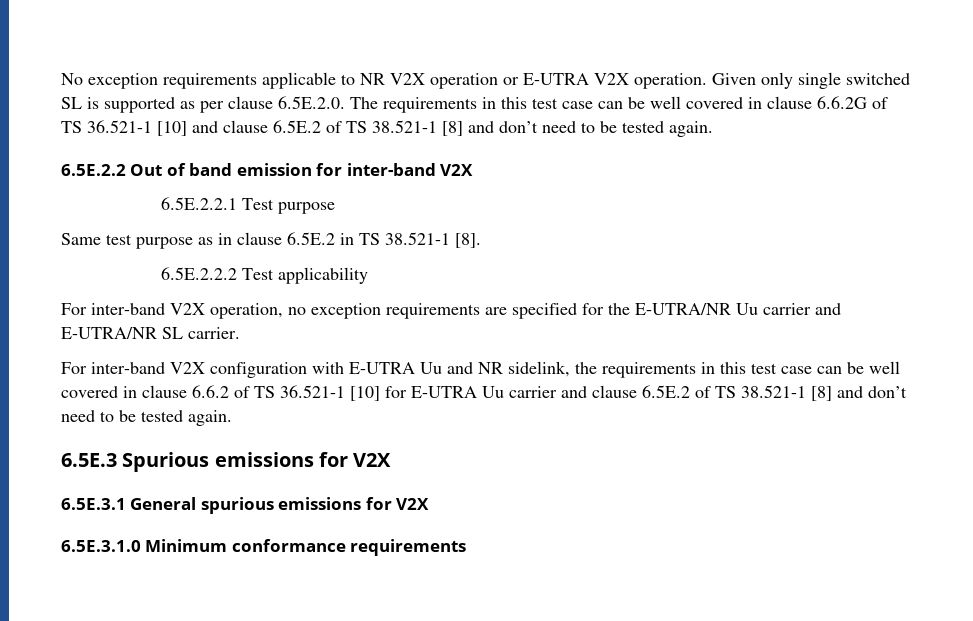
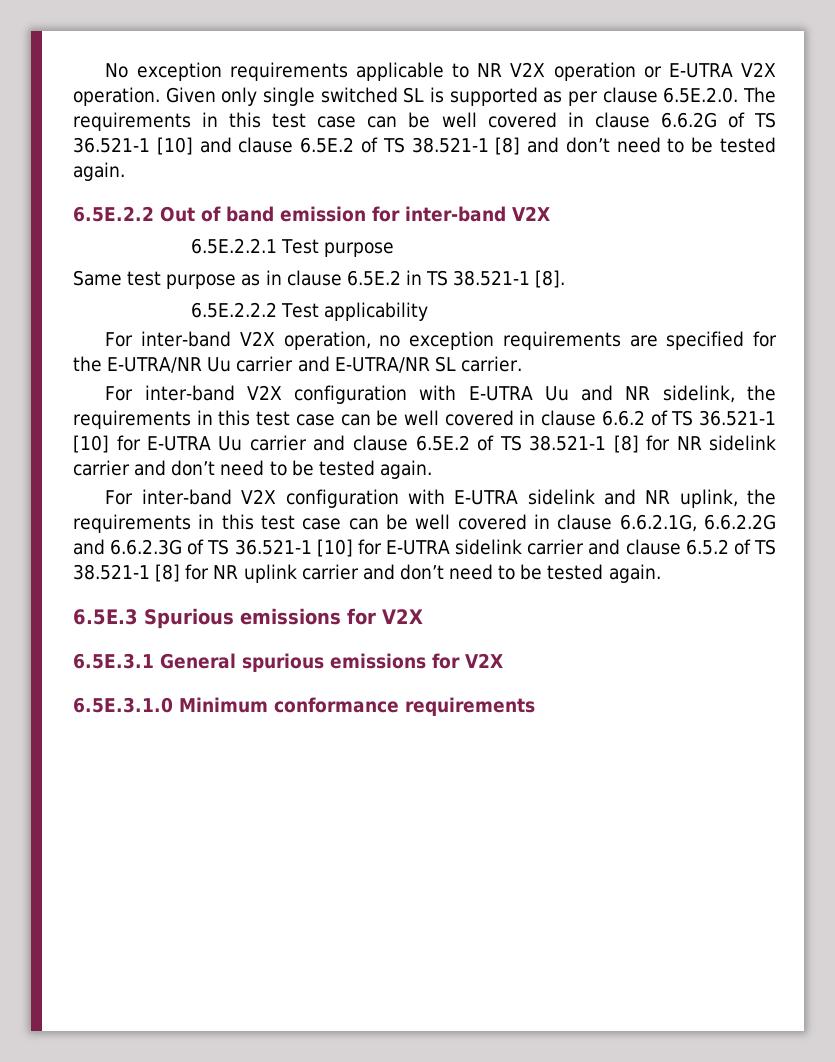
- For inter-band V2X configuration with E-UTRA Uu and NR sidelink, the requirements in this test case can be well covered in clause 6.6.2 of TS 36.521-1 [10] for E-UTRA Uu carrier and clause 6.5E.2 of TS 38.521-1 [8] and don’t need to be tested again.
+ For inter-band V2X configuration with E-UTRA Uu and NR sidelink, the requirements in this test case can be well covered in clause 6.6.2 of TS 36.521-1 [10] for E-UTRA Uu carrier and clause 6.5E.2 of TS 38.521-1 [8] for NR sidelink carrier and don’t need to be tested again.
+ For inter-band V2X configuration with E-UTRA sidelink and NR uplink, the requirements in this test case can be well covered in clause 6.6.2.1G, 6.6.2.2G and 6.6.2.3G of TS 36.521-1 [10] for E-UTRA sidelink carrier and clause 6.5.2 of TS 38.521-1 [8] for NR uplink carrier and don’t need to be tested again.

